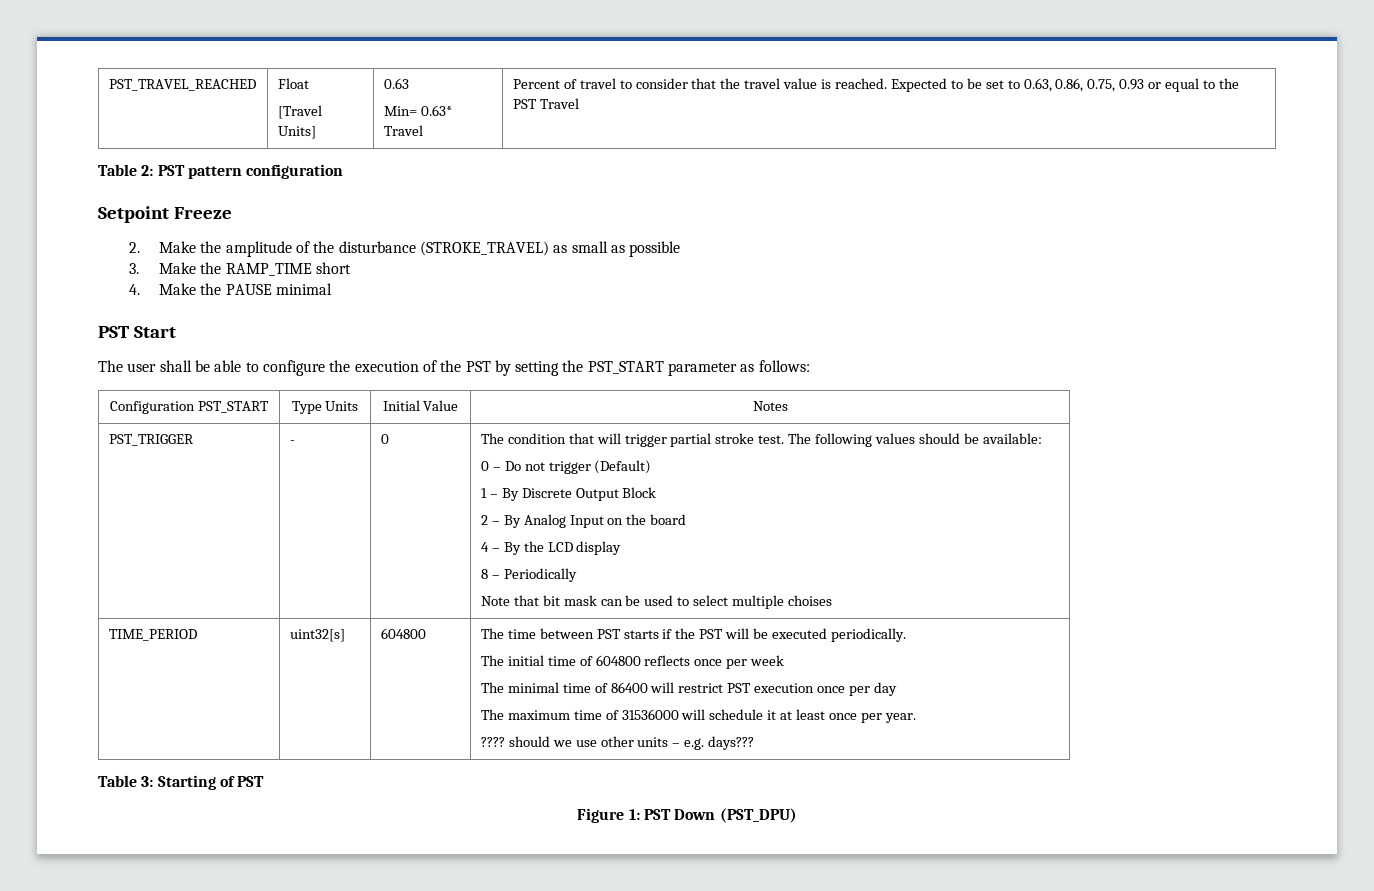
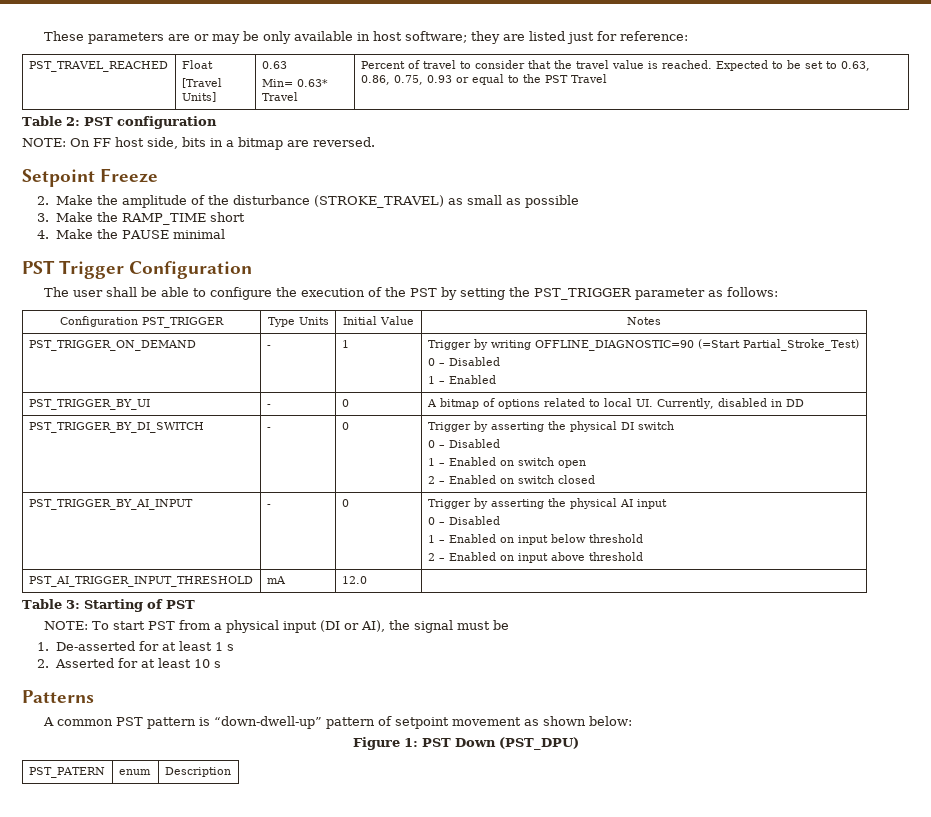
+ These parameters are or may be only available in host software; they are listed just for reference:
- Table 2: PST pattern configuration
+ Table 2: PST configuration
+ NOTE: On FF host side, bits in a bitmap are reversed.
- PST Start
+ PST Trigger Configuration
- The user shall be able to configure the execution of the PST by setting the PST_START parameter as follows:
+ The user shall be able to configure the execution of the PST by setting the PST_TRIGGER parameter as follows:
- Configuration PST_START | Type Units | Initial Value | Notes
+ Configuration PST_TRIGGER | Type Units | Initial Value | Notes
- PST_TRIGGER | - | 0 | The condition that will trigger partial stroke test. The following values should be available:
- 0 – Do not trigger (Default)
- 1 – By Discrete Output Block
- 2 – By Analog Input on the board
- 4 – By the LCD display
- 8 – Periodically
- Note that bit mask can be used to select multiple choises
- TIME_PERIOD | uint32[s] | 604800 | The time between PST starts if the PST will be executed periodically.
- The initial time of 604800 reflects once per week
- The minimal time of 86400 will restrict PST execution once per day
- The maximum time of 31536000 will schedule it at least once per year.
- ???? should we use other units – e.g. days???
+ PST_TRIGGER_ON_DEMAND | - | 1 | Trigger by writing OFFLINE_DIAGNOSTIC=90 (=Start Partial_Stroke_Test)
+ 0 – Disabled
+ 1 – Enabled
+ PST_TRIGGER_BY_UI | - | 0 | A bitmap of options related to local UI. Currently, disabled in DD
+ PST_TRIGGER_BY_DI_SWITCH | - | 0 | Trigger by asserting the physical DI switch
+ 0 – Disabled
+ 1 – Enabled on switch open
+ 2 – Enabled on switch closed
+ PST_TRIGGER_BY_AI_INPUT | - | 0 | Trigger by asserting the physical AI input
+ 0 – Disabled
+ 1 – Enabled on input below threshold
+ 2 – Enabled on input above threshold
+ PST_AI_TRIGGER_INPUT_THRESHOLD | mA | 12.0 |
+ NOTE: To start PST from a physical input (DI or AI), the signal must be
+ 1. De-asserted for at least 1 s
+ 2. Asserted for at least 10 s
+ Patterns
+ A common PST pattern is “down-dwell-up” pattern of setpoint movement as shown below:
+ PST_PATERN | enum | Description

